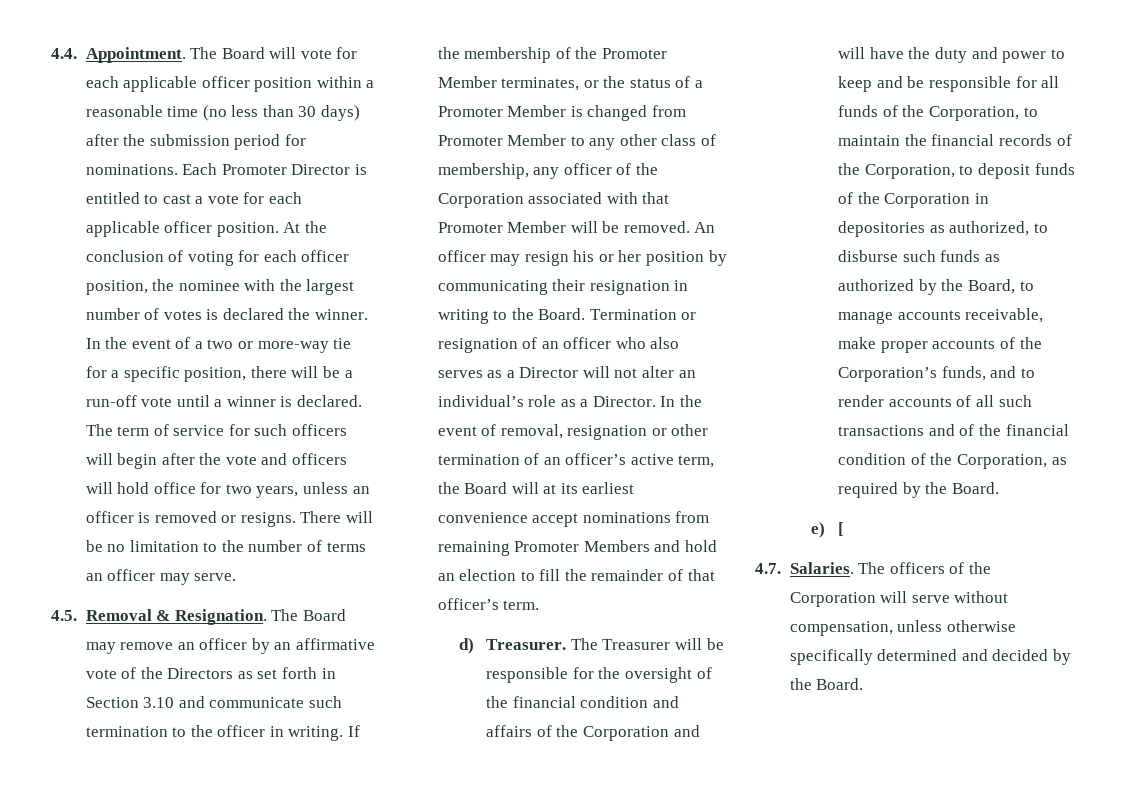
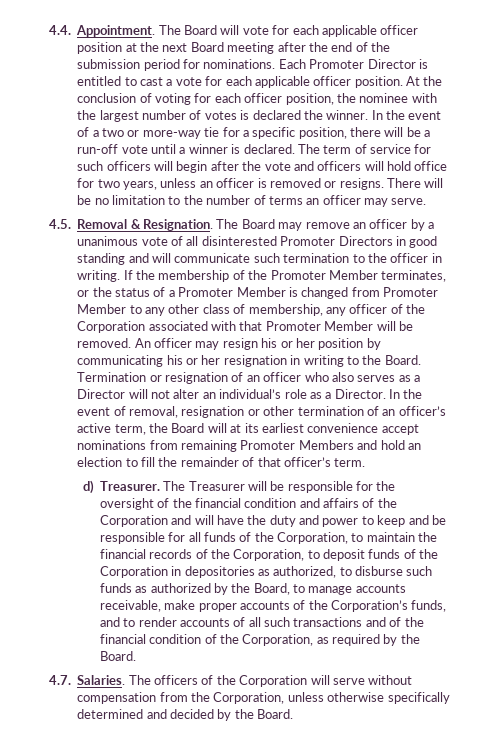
- The Board will vote for each applicable officer position within a reasonable time (no less than 30 days) after the submission period for nominations.
+ The Board will vote for each applicable officer position at the next Board meeting after the end of the submission period for nominations.
- The Board may remove an officer by an affirmative vote of the Directors as set forth in Section 3.10 and communicate such termination to the officer in writing.
+ The Board may remove an officer by a unanimous vote of all disinterested Promoter Directors in good standing and will communicate such termination to the officer in writing.
- An officer may resign his or her position by communicating their resignation in writing to the Board.
+ An officer may resign his or her position by communicating his or her resignation in writing to the Board.
- e) [
- The officers of the Corporation will serve without compensation, unless otherwise specifically determined and decided by the Board.
+ The officers of the Corporation will serve without compensation from the Corporation, unless otherwise specifically determined and decided by the Board.

